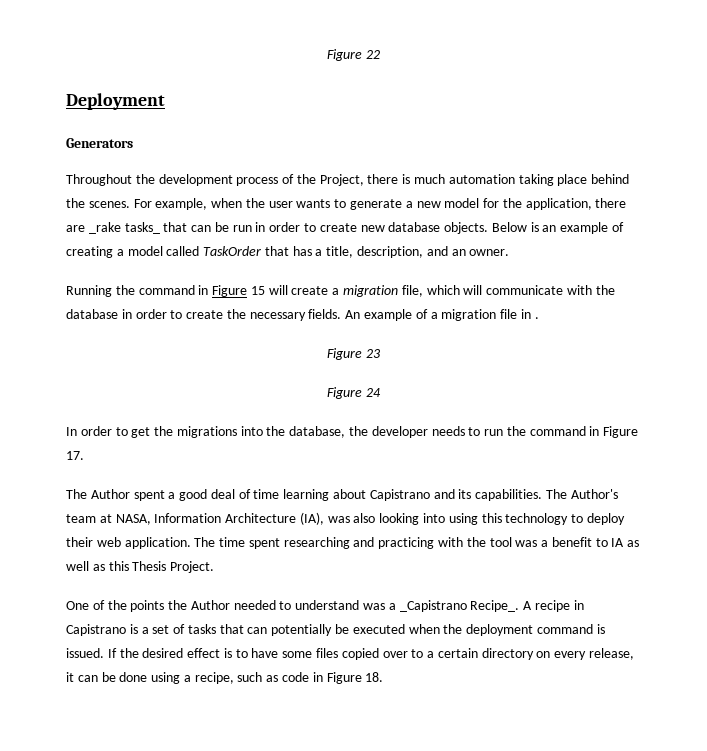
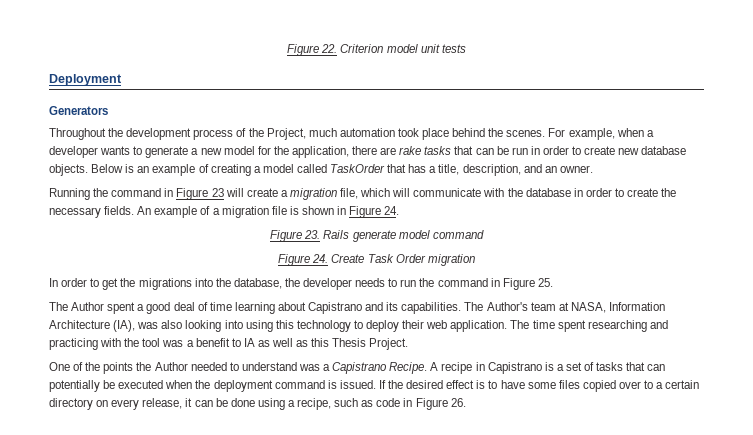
- Figure 22
+ Figure 22. Criterion model unit tests
- Throughout the development process of the Project, there is much automation taking place behind the scenes.
+ Throughout the development process of the Project, much automation took place behind the scenes.
- For example, when the user wants to generate a new model for the application, there are _rake tasks_ that can be run in order to create new database objects.
+ For example, when a developer wants to generate a new model for the application, there are rake tasks that can be run in order to create new database objects.
- Running the command in Figure 15 will create a migration file, which will communicate with the database in order to create the necessary fields.
+ Running the command in Figure 23 will create a migration file, which will communicate with the database in order to create the necessary fields.
- An example of a migration file in .
- Figure 23
- Figure 24
+ An example of a migration file is shown in Figure 24.
+ Figure 23. Rails generate model command
+ Figure 24. Create Task Order migration
- In order to get the migrations into the database, the developer needs to run the command in Figure 17.
+ In order to get the migrations into the database, the developer needs to run the command in Figure 25.
- One of the points the Author needed to understand was a _Capistrano Recipe_.
+ One of the points the Author needed to understand was a Capistrano Recipe.
- If the desired effect is to have some files copied over to a certain directory on every release, it can be done using a recipe, such as code in Figure 18.
+ If the desired effect is to have some files copied over to a certain directory on every release, it can be done using a recipe, such as code in Figure 26.

